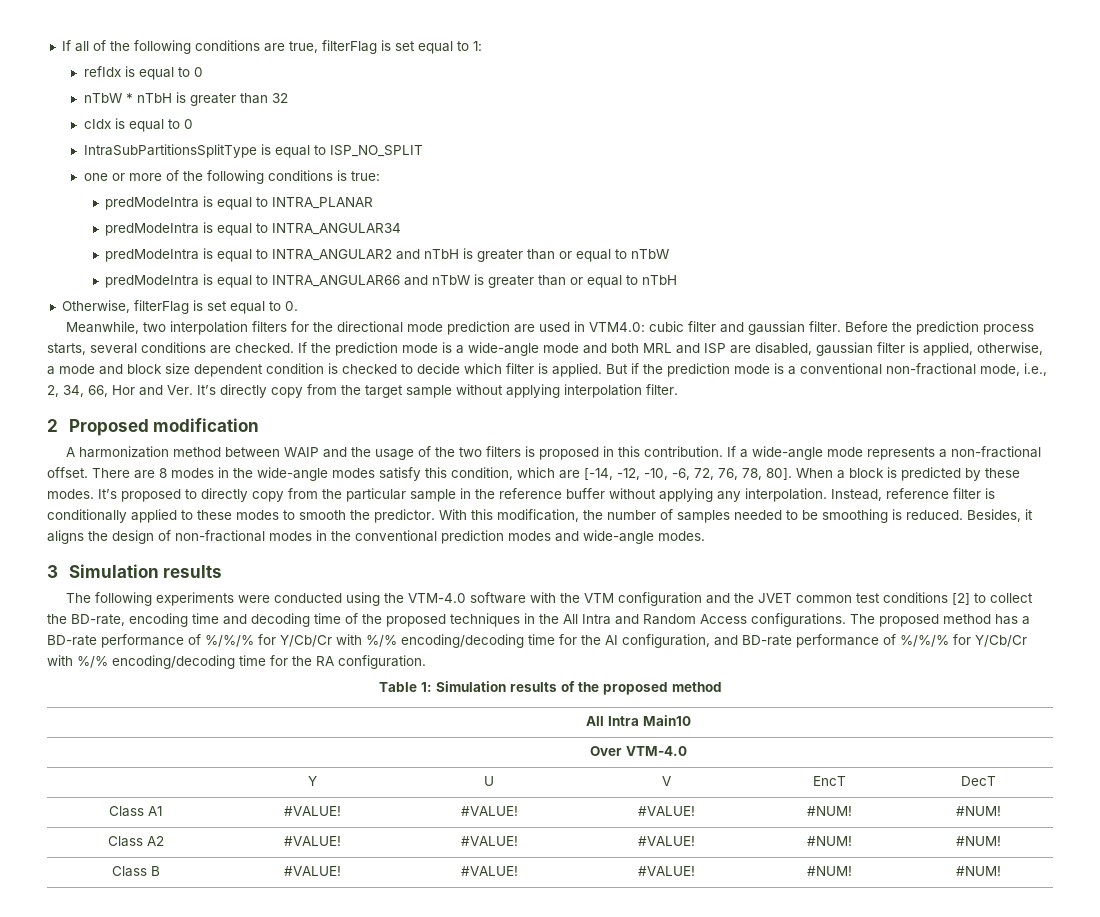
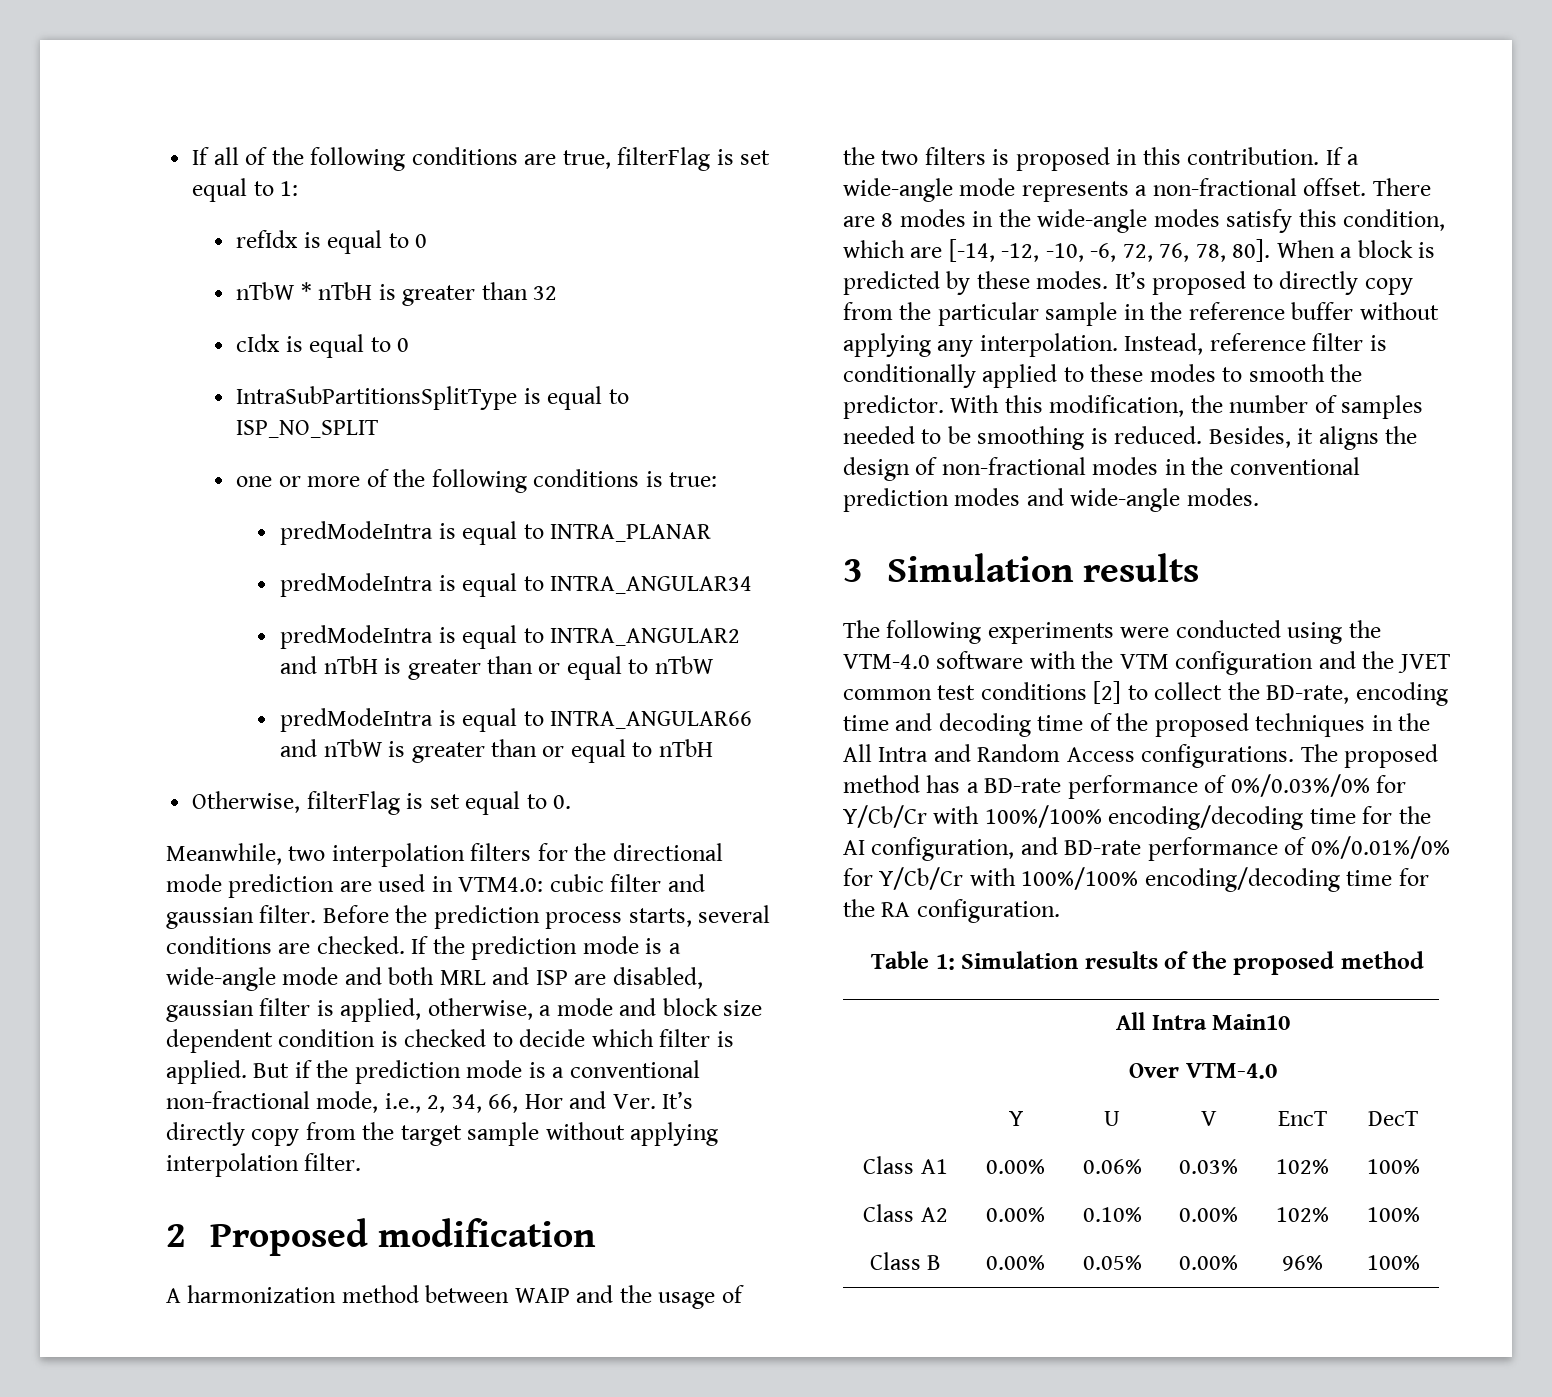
- The proposed method has a BD-rate performance of %/%/% for Y/Cb/Cr with %/% encoding/decoding time for the AI configuration, and BD-rate performance of %/%/% for Y/Cb/Cr with %/% encoding/decoding time for the RA configuration.
+ The proposed method has a BD-rate performance of 0%/0.03%/0% for Y/Cb/Cr with 100%/100% encoding/decoding time for the AI configuration, and BD-rate performance of 0%/0.01%/0% for Y/Cb/Cr with 100%/100% encoding/decoding time for the RA configuration.
- Class A1 | #VALUE! | #VALUE! | #VALUE! | #NUM! | #NUM!
- Class A2 | #VALUE! | #VALUE! | #VALUE! | #NUM! | #NUM!
- Class B | #VALUE! | #VALUE! | #VALUE! | #NUM! | #NUM!
+ Class A1 | 0.00% | 0.06% | 0.03% | 102% | 100%
+ Class A2 | 0.00% | 0.10% | 0.00% | 102% | 100%
+ Class B | 0.00% | 0.05% | 0.00% | 96% | 100%

